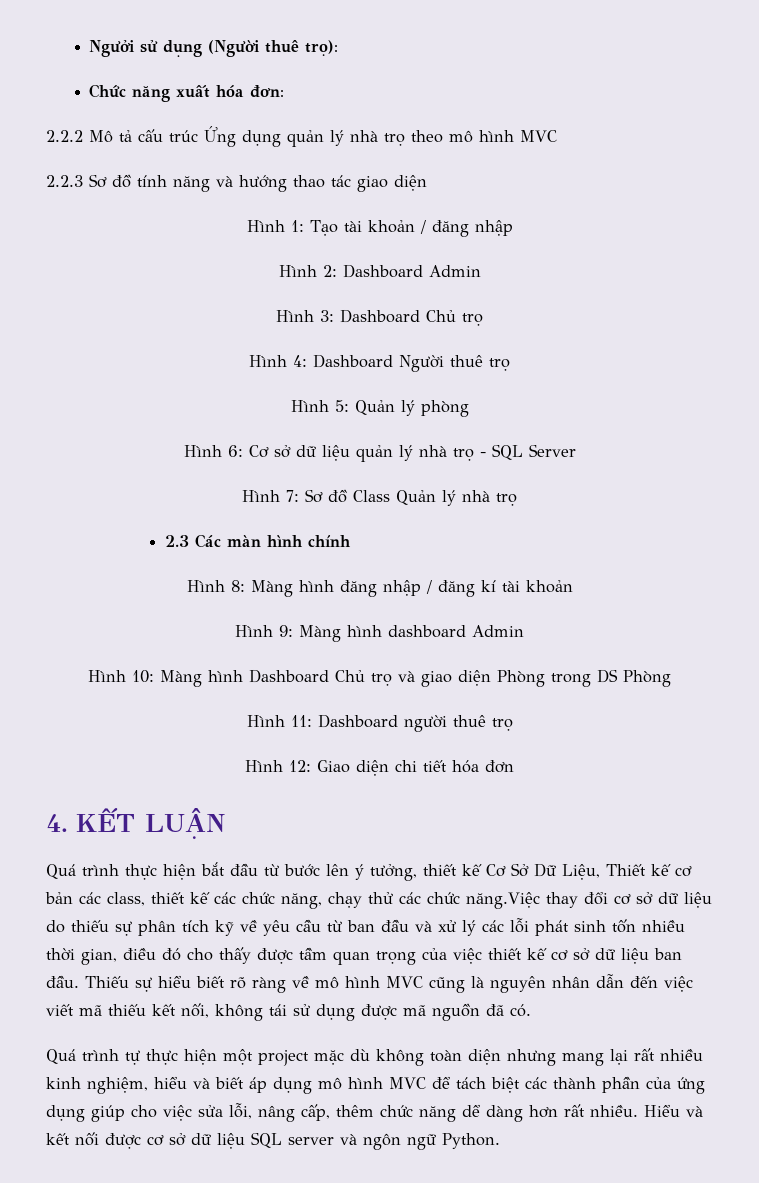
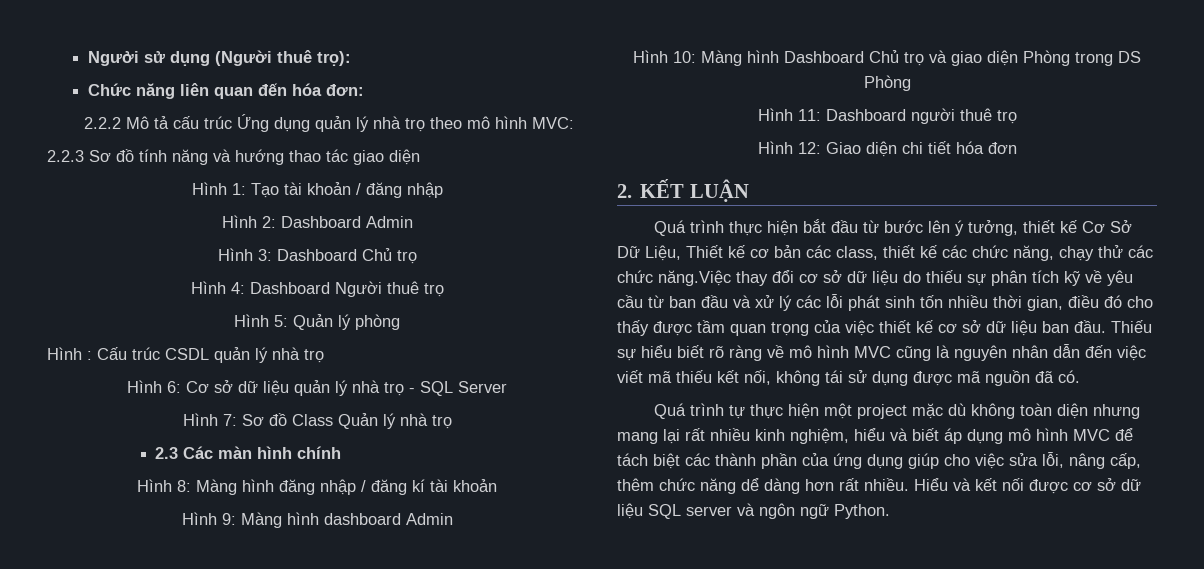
- Chức năng xuất hóa đơn:
+ Chức năng liên quan đến hóa đơn:
- 2.2.2 Mô tả cấu trúc Ứng dụng quản lý nhà trọ theo mô hình MVC
+ 2.2.2 Mô tả cấu trúc Ứng dụng quản lý nhà trọ theo mô hình MVC:
+ Hình : Cấu trúc CSDL quản lý nhà trọ
- 4. KẾT LUẬN
+ 2. KẾT LUẬN

